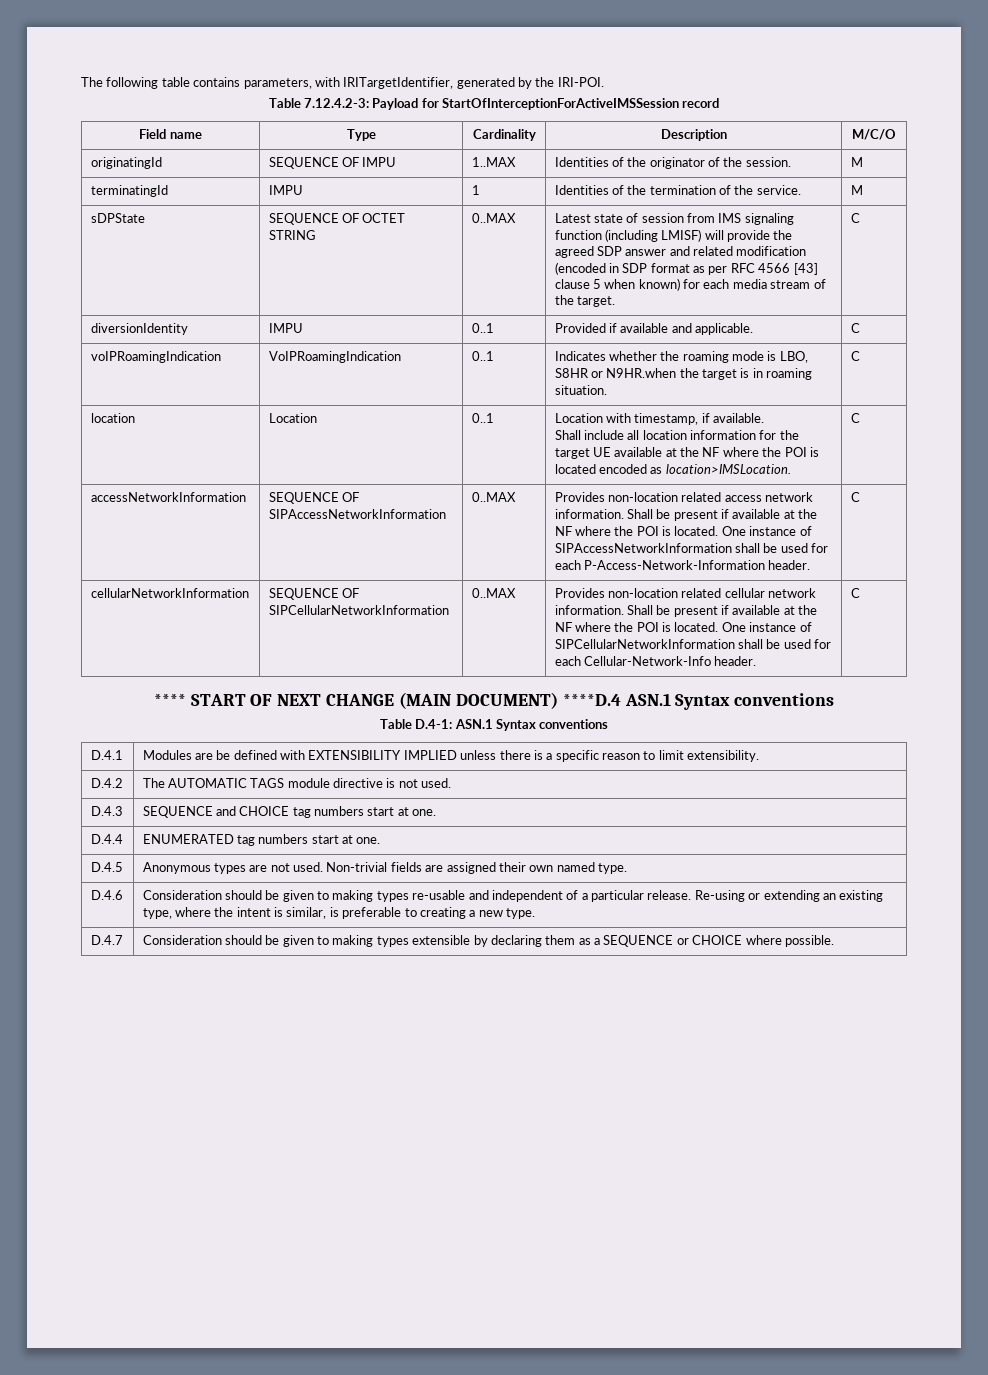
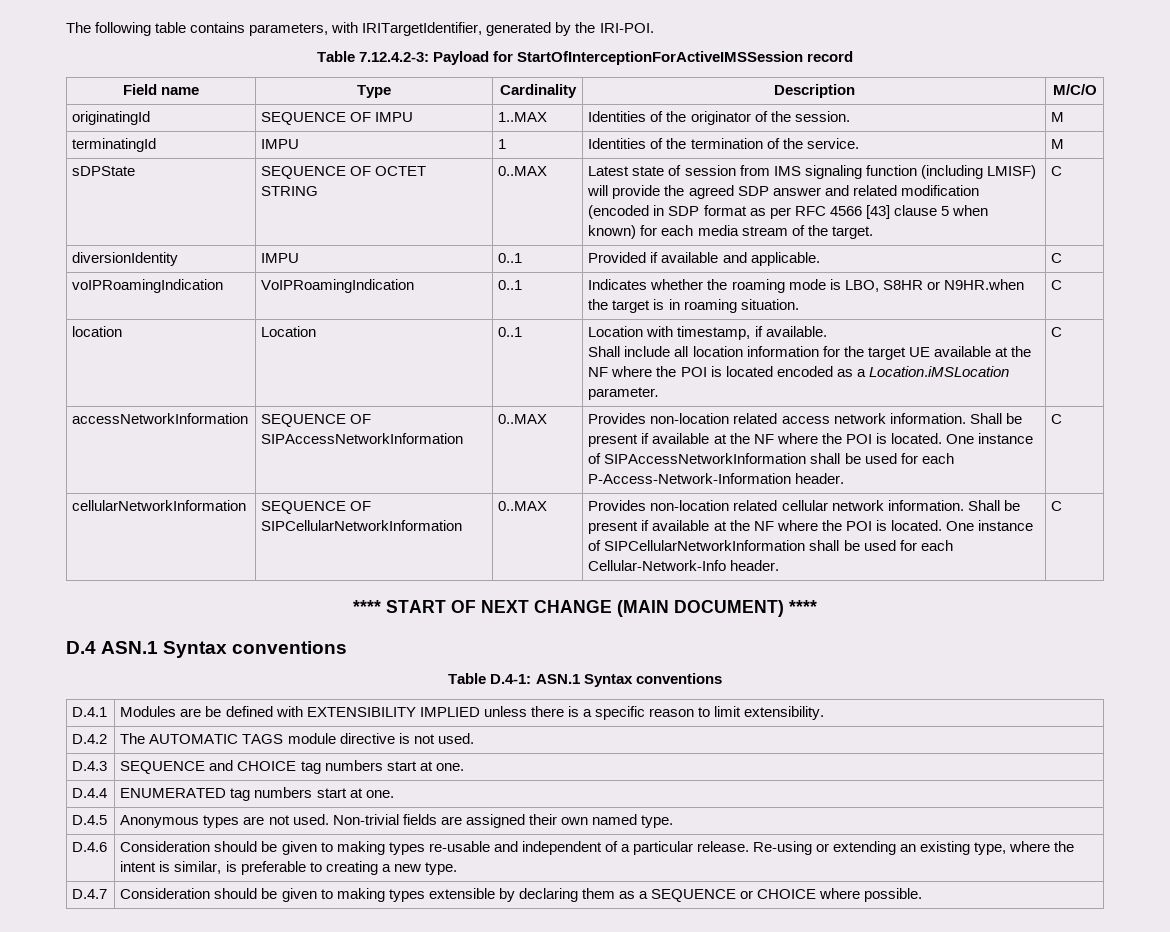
  location | Location | 0..1 | Location with timestamp, if available.
- Shall include all location information for the target UE available at the NF where the POI is located encoded as location>IMSLocation. | C
+ Shall include all location information for the target UE available at the NF where the POI is located encoded as a Location.iMSLocation parameter. | C
- **** START OF NEXT CHANGE (MAIN DOCUMENT) ****D.4 ASN.1 Syntax conventions
+ **** START OF NEXT CHANGE (MAIN DOCUMENT) ****
+ D.4 ASN.1 Syntax conventions

